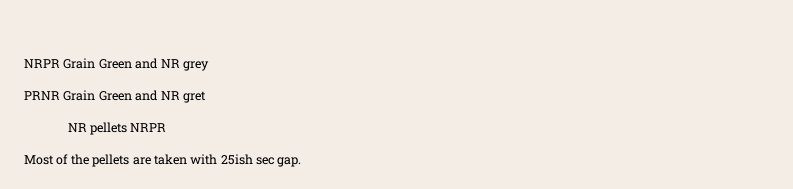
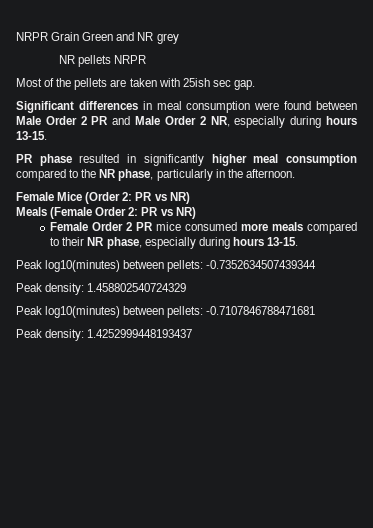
- PRNR Grain Green and NR gret
+ Significant differences in meal consumption were found between Male Order 2 PR and Male Order 2 NR, especially during hours 13-15.
+ PR phase resulted in significantly higher meal consumption compared to the NR phase, particularly in the afternoon.
+ Female Mice (Order 2: PR vs NR)
+ Meals (Female Order 2: PR vs NR)
+ Female Order 2 PR mice consumed more meals compared to their NR phase, especially during hours 13-15.
+ Peak log10(minutes) between pellets: -0.7352634507439344
+ Peak density: 1.458802540724329
+ Peak log10(minutes) between pellets: -0.7107846788471681
+ Peak density: 1.4252999448193437

